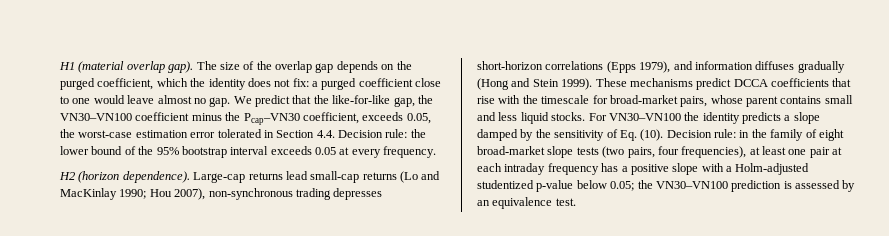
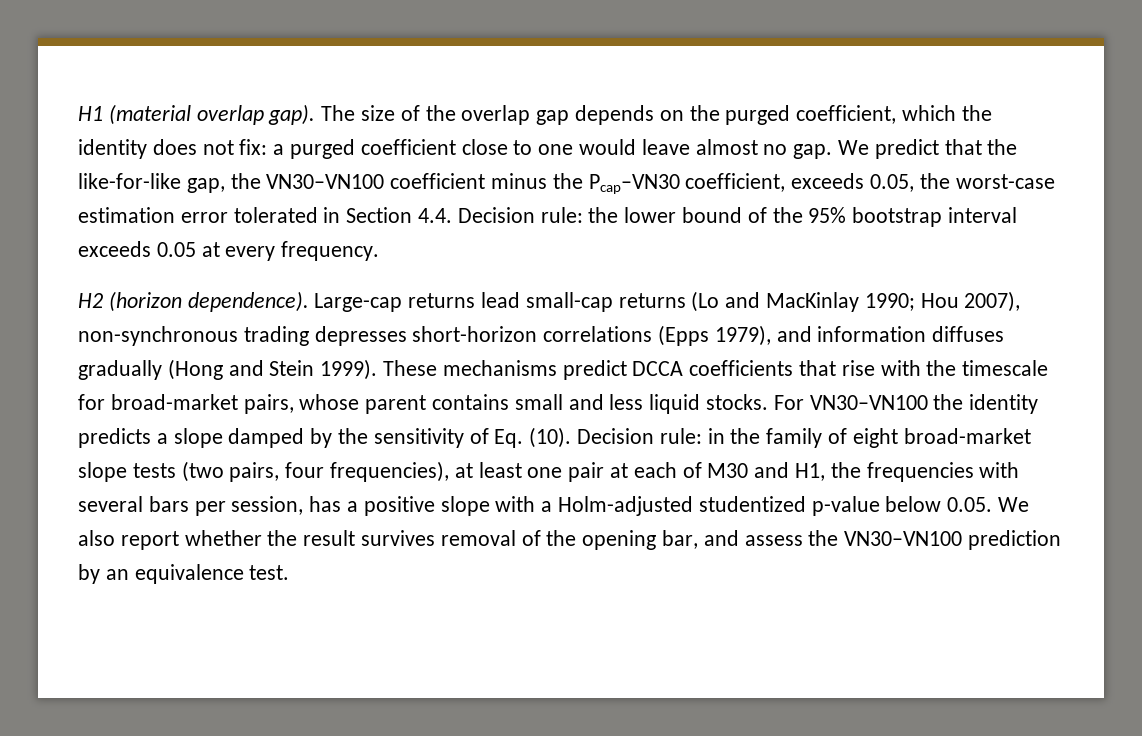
- Decision rule: in the family of eight broad-market slope tests (two pairs, four frequencies), at least one pair at each intraday frequency has a positive slope with a Holm-adjusted studentized p-value below 0.05; the VN30–VN100 prediction is assessed by an equivalence test.
+ Decision rule: in the family of eight broad-market slope tests (two pairs, four frequencies), at least one pair at each of M30 and H1, the frequencies with several bars per session, has a positive slope with a Holm-adjusted studentized p-value below 0.05. We also report whether the result survives removal of the opening bar, and assess the VN30–VN100 prediction by an equivalence test.

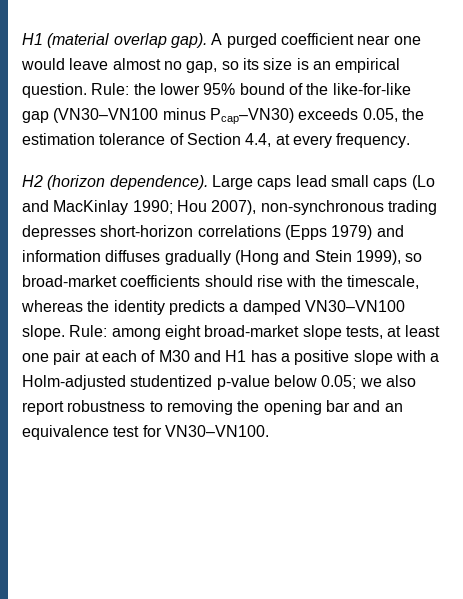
- The size of the overlap gap depends on the purged coefficient, which the identity does not fix: a purged coefficient close to one would leave almost no gap. We predict that the like-for-like gap, the VN30–VN100 coefficient minus the Pcap–VN30 coefficient, exceeds 0.05, the worst-case estimation error tolerated in Section 4.4. Decision rule: the lower bound of the 95% bootstrap interval exceeds 0.05 at every frequency.
+ A purged coefficient near one would leave almost no gap, so its size is an empirical question. Rule: the lower 95% bound of the like-for-like gap (VN30–VN100 minus Pcap–VN30) exceeds 0.05, the estimation tolerance of Section 4.4, at every frequency.
- Large-cap returns lead small-cap returns (Lo and MacKinlay 1990; Hou 2007), non-synchronous trading depresses short-horizon correlations (Epps 1979), and information diffuses gradually (Hong and Stein 1999). These mechanisms predict DCCA coefficients that rise with the timescale for broad-market pairs, whose parent contains small and less liquid stocks. For VN30–VN100 the identity predicts a slope damped by the sensitivity of Eq. (10). Decision rule: in the family of eight broad-market slope tests (two pairs, four frequencies), at least one pair at each of M30 and H1, the frequencies with several bars per session, has a positive slope with a Holm-adjusted studentized p-value below 0.05. We also report whether the result survives removal of the opening bar, and assess the VN30–VN100 prediction by an equivalence test.
+ Large caps lead small caps (Lo and MacKinlay 1990; Hou 2007), non-synchronous trading depresses short-horizon correlations (Epps 1979) and information diffuses gradually (Hong and Stein 1999), so broad-market coefficients should rise with the timescale, whereas the identity predicts a damped VN30–VN100 slope. Rule: among eight broad-market slope tests, at least one pair at each of M30 and H1 has a positive slope with a Holm-adjusted studentized p-value below 0.05; we also report robustness to removing the opening bar and an equivalence test for VN30–VN100.

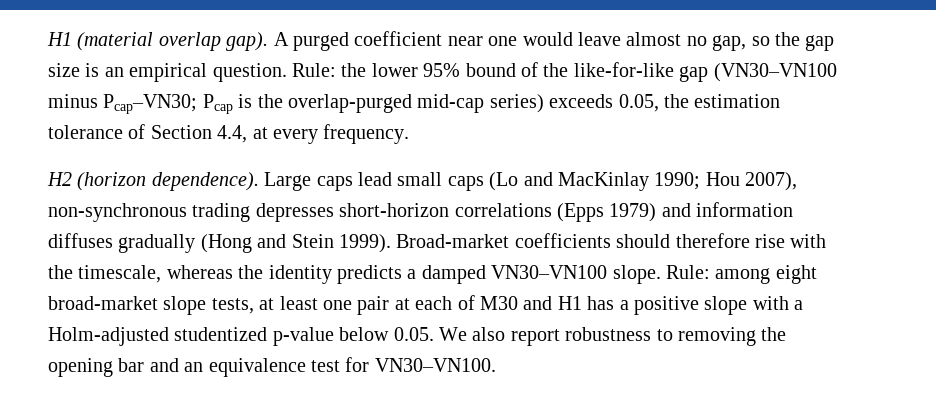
- A purged coefficient near one would leave almost no gap, so its size is an empirical question.
+ A purged coefficient near one would leave almost no gap, so the gap size is an empirical question.
- Rule: the lower 95% bound of the like-for-like gap (VN30–VN100 minus Pcap–VN30) exceeds 0.05, the estimation tolerance of Section 4.4, at every frequency.
+ Rule: the lower 95% bound of the like-for-like gap (VN30–VN100 minus Pcap–VN30; Pcap is the overlap-purged mid-cap series) exceeds 0.05, the estimation tolerance of Section 4.4, at every frequency.
- Large caps lead small caps (Lo and MacKinlay 1990; Hou 2007), non-synchronous trading depresses short-horizon correlations (Epps 1979) and information diffuses gradually (Hong and Stein 1999), so broad-market coefficients should rise with the timescale, whereas the identity predicts a damped VN30–VN100 slope.
+ Large caps lead small caps (Lo and MacKinlay 1990; Hou 2007), non-synchronous trading depresses short-horizon correlations (Epps 1979) and information diffuses gradually (Hong and Stein 1999). Broad-market coefficients should therefore rise with the timescale, whereas the identity predicts a damped VN30–VN100 slope.
- Rule: among eight broad-market slope tests, at least one pair at each of M30 and H1 has a positive slope with a Holm-adjusted studentized p-value below 0.05; we also report robustness to removing the opening bar and an equivalence test for VN30–VN100.
+ Rule: among eight broad-market slope tests, at least one pair at each of M30 and H1 has a positive slope with a Holm-adjusted studentized p-value below 0.05. We also report robustness to removing the opening bar and an equivalence test for VN30–VN100.

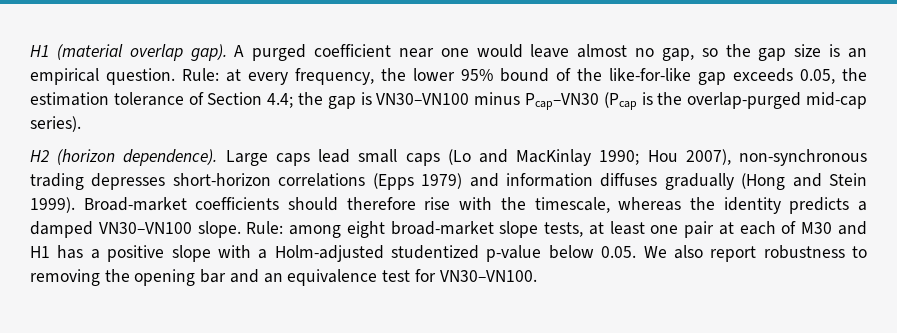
- Rule: the lower 95% bound of the like-for-like gap (VN30–VN100 minus Pcap–VN30; Pcap is the overlap-purged mid-cap series) exceeds 0.05, the estimation tolerance of Section 4.4, at every frequency.
+ Rule: at every frequency, the lower 95% bound of the like-for-like gap exceeds 0.05, the estimation tolerance of Section 4.4; the gap is VN30–VN100 minus Pcap–VN30 (Pcap is the overlap-purged mid-cap series).

